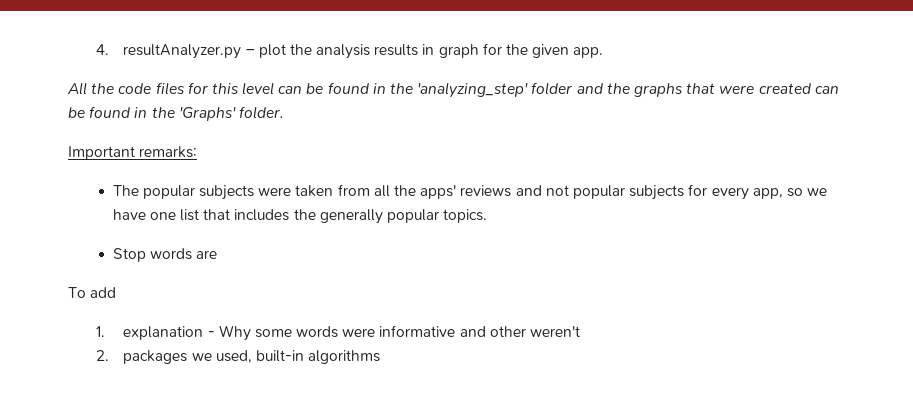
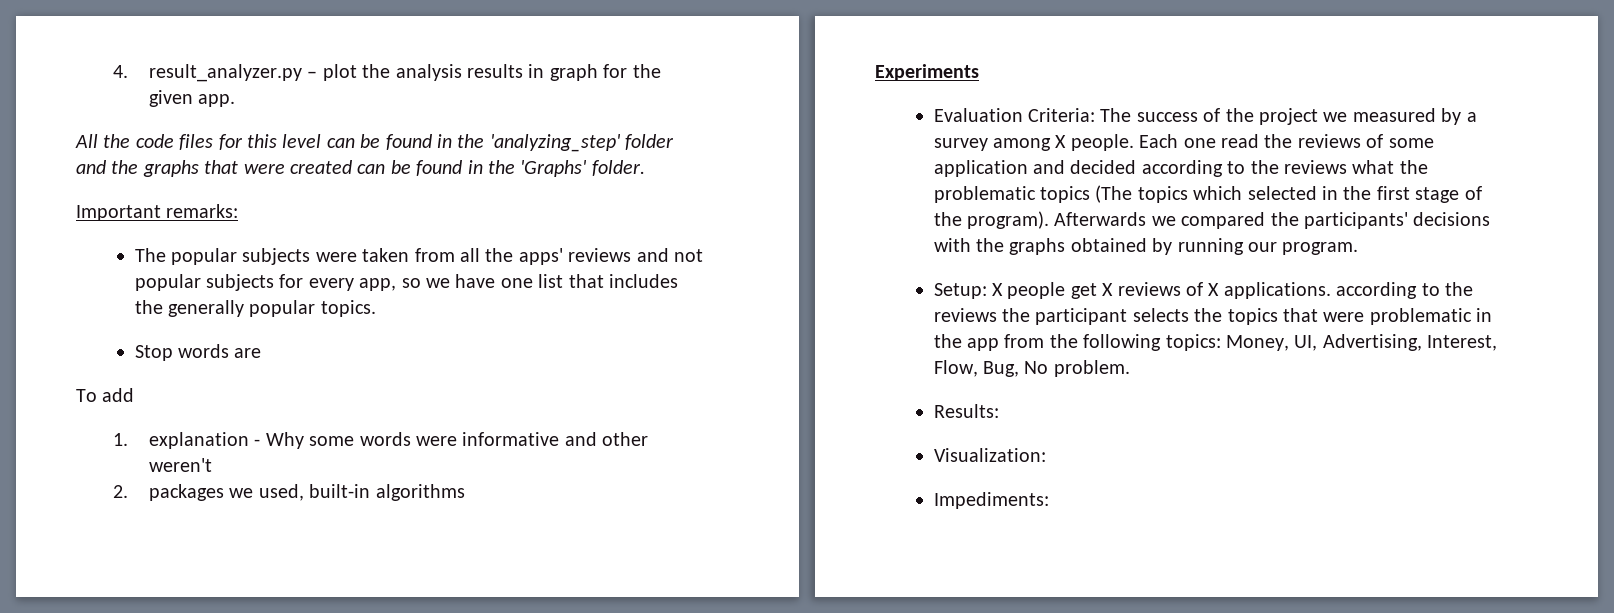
- 4. resultAnalyzer.py – plot the analysis results in graph for the given app.
+ 4. result_analyzer.py – plot the analysis results in graph for the given app.
+ Experiments
+ Evaluation Criteria: The success of the project we measured by a survey among X people. Each one read the reviews of some application and decided according to the reviews what the problematic topics (The topics which selected in the first stage of the program). Afterwards we compared the participants' decisions with the graphs obtained by running our program.
+ Setup: X people get X reviews of X applications. according to the reviews the participant selects the topics that were problematic in the app from the following topics: Money, UI, Advertising, Interest, Flow, Bug, No problem.
+ Results:
+ Visualization:
+ Impediments:

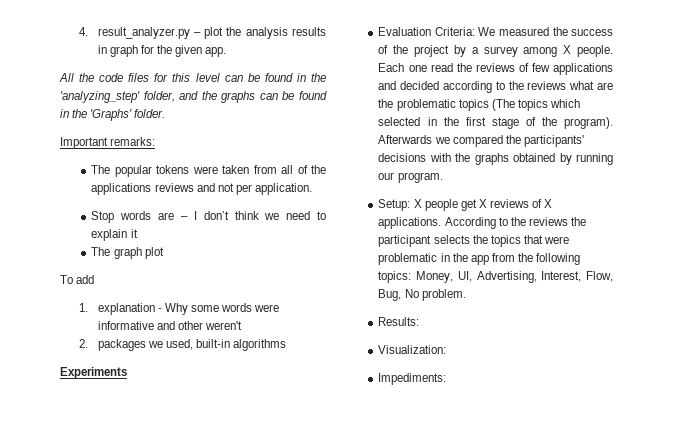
- All the code files for this level can be found in the 'analyzing_step' folder and the graphs that were created can be found in the 'Graphs' folder.
+ All the code files for this level can be found in the 'analyzing_step' folder, and the graphs can be found in the 'Graphs' folder.
- The popular subjects were taken from all the apps' reviews and not popular subjects for every app, so we have one list that includes the generally popular topics.
- Stop words are
+ The popular tokens were taken from all of the applications reviews and not per application.
+ Stop words are – I don’t think we need to explain it
+ The graph plot
- Evaluation Criteria: The success of the project we measured by a survey among X people.
+ Evaluation Criteria: We measured the success of the project by a survey among X people.
- Each one read the reviews of some application and decided according to the reviews what the problematic topics (The topics which selected in the first stage of the program).
+ Each one read the reviews of few applications and decided according to the reviews what are the problematic topics (The topics which selected in the first stage of the program).
- Setup: X people get X reviews of X applications. according to the reviews the participant selects the topics that were problematic in the app from the following topics: Money, UI, Advertising, Interest, Flow, Bug, No problem.
+ Setup: X people get X reviews of X applications. According to the reviews the participant selects the topics that were problematic in the app from the following topics: Money, UI, Advertising, Interest, Flow, Bug, No problem.

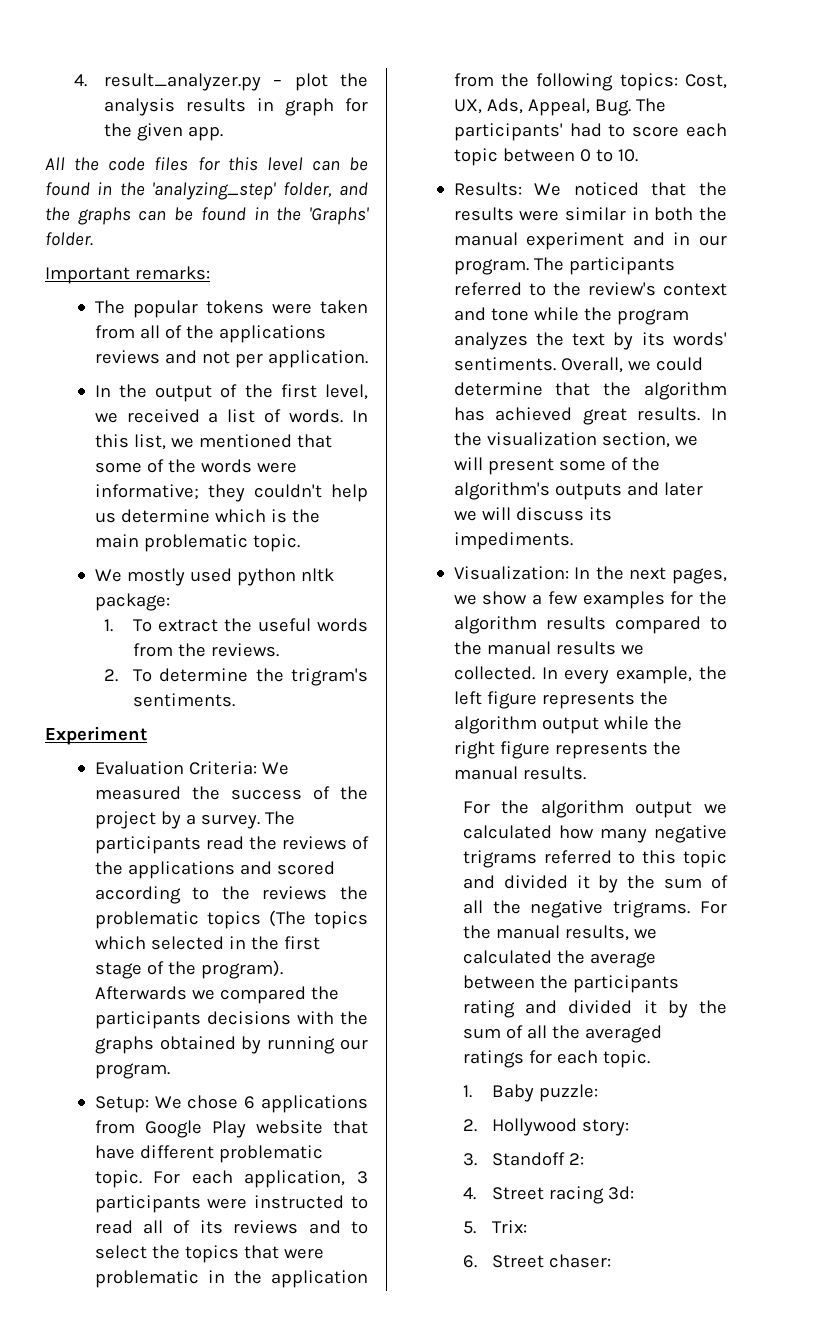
- Stop words are – I don’t think we need to explain it
- The graph plot
- To add
- 1. explanation - Why some words were informative and other weren't
- 2. packages we used, built-in algorithms
- Experiments
+ In the output of the first level, we received a list of words. In this list, we mentioned that some of the words were informative; they couldn't help us determine which is the main problematic topic.
+ We mostly used python nltk package:
+ 1. To extract the useful words from the reviews.
+ 2. To determine the trigram's sentiments.
+ Experiment
- Evaluation Criteria: We measured the success of the project by a survey among X people. Each one read the reviews of few applications and decided according to the reviews what are the problematic topics (The topics which selected in the first stage of the program).
+ Evaluation Criteria: We measured the success of the project by a survey. The participants read the reviews of the applications and scored according to the reviews the problematic topics (The topics which selected in the first stage of the program).
- Afterwards we compared the participants' decisions with the graphs obtained by running our program.
+ Afterwards we compared the participants decisions with the graphs obtained by running our program.
- Setup: X people get X reviews of X applications. According to the reviews the participant selects the topics that were problematic in the app from the following topics: Money, UI, Advertising, Interest, Flow, Bug, No problem.
- Results:
- Visualization:
- Impediments:
+ Setup: We chose 6 applications from Google Play website that have different problematic topic. For each application, 3 participants were instructed to read all of its reviews and to select the topics that were problematic in the application from the following topics: Cost, UX, Ads, Appeal, Bug. The participants' had to score each topic between 0 to 10.
+ Results: We noticed that the results were similar in both the manual experiment and in our program. The participants referred to the review's context and tone while the program analyzes the text by its words' sentiments. Overall, we could determine that the algorithm has achieved great results. In the visualization section, we will present some of the algorithm's outputs and later we will discuss its impediments.
+ Visualization: In the next pages, we show a few examples for the algorithm results compared to the manual results we collected. In every example, the left figure represents the algorithm output while the right figure represents the manual results.
+ For the algorithm output we calculated how many negative trigrams referred to this topic and divided it by the sum of all the negative trigrams. For the manual results, we calculated the average between the participants rating and divided it by the sum of all the averaged ratings for each topic.
+ 1. Baby puzzle:
+ 2. Hollywood story:
+ 3. Standoff 2:
+ 4. Street racing 3d:
+ 5. Trix:
+ 6. Street chaser:

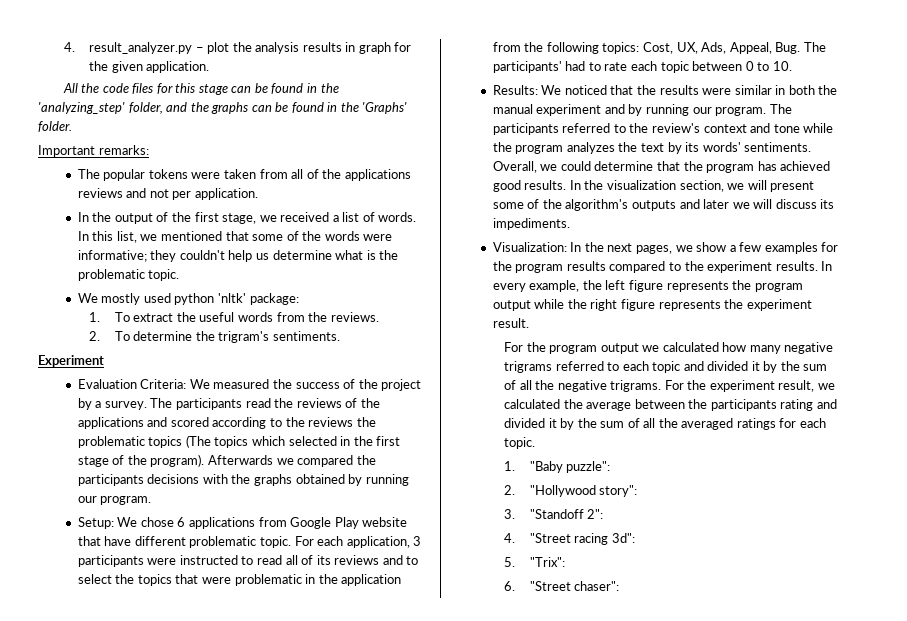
- 4. result_analyzer.py – plot the analysis results in graph for the given app.
+ 4. result_analyzer.py – plot the analysis results in graph for the given application.
- All the code files for this level can be found in the 'analyzing_step' folder, and the graphs can be found in the 'Graphs' folder.
+ All the code files for this stage can be found in the 'analyzing_step' folder, and the graphs can be found in the 'Graphs' folder.
- In the output of the first level, we received a list of words.
+ In the output of the first stage, we received a list of words.
- In this list, we mentioned that some of the words were informative; they couldn't help us determine which is the main problematic topic.
+ In this list, we mentioned that some of the words were informative; they couldn't help us determine what is the problematic topic.
- We mostly used python nltk package:
+ We mostly used python 'nltk' package:
- For each application, 3 participants were instructed to read all of its reviews and to select the topics that were problematic in the application from the following topics: Cost, UX, Ads, Appeal, Bug. The participants' had to score each topic between 0 to 10.
+ For each application, 3 participants were instructed to read all of its reviews and to select the topics that were problematic in the application from the following topics: Cost, UX, Ads, Appeal, Bug. The participants' had to rate each topic between 0 to 10.
- Results: We noticed that the results were similar in both the manual experiment and in our program.
+ Results: We noticed that the results were similar in both the manual experiment and by running our program.
- Overall, we could determine that the algorithm has achieved great results.
+ Overall, we could determine that the program has achieved good results.
- Visualization: In the next pages, we show a few examples for the algorithm results compared to the manual results we collected.
+ Visualization: In the next pages, we show a few examples for the program results compared to the experiment results.
- In every example, the left figure represents the algorithm output while the right figure represents the manual results.
- For the algorithm output we calculated how many negative trigrams referred to this topic and divided it by the sum of all the negative trigrams.
+ In every example, the left figure represents the program output while the right figure represents the experiment result.
+ For the program output we calculated how many negative trigrams referred to each topic and divided it by the sum of all the negative trigrams.
- For the manual results, we calculated the average between the participants rating and divided it by the sum of all the averaged ratings for each topic.
+ For the experiment result, we calculated the average between the participants rating and divided it by the sum of all the averaged ratings for each topic.
- 1. Baby puzzle:
- 2. Hollywood story:
+ 1. "Baby puzzle":
+ 2. "Hollywood story":
- 3. Standoff 2:
- 4. Street racing 3d:
+ 3. "Standoff 2":
+ 4. "Street racing 3d":
- 5. Trix:
+ 5. "Trix":
- 6. Street chaser:
+ 6. "Street chaser":

